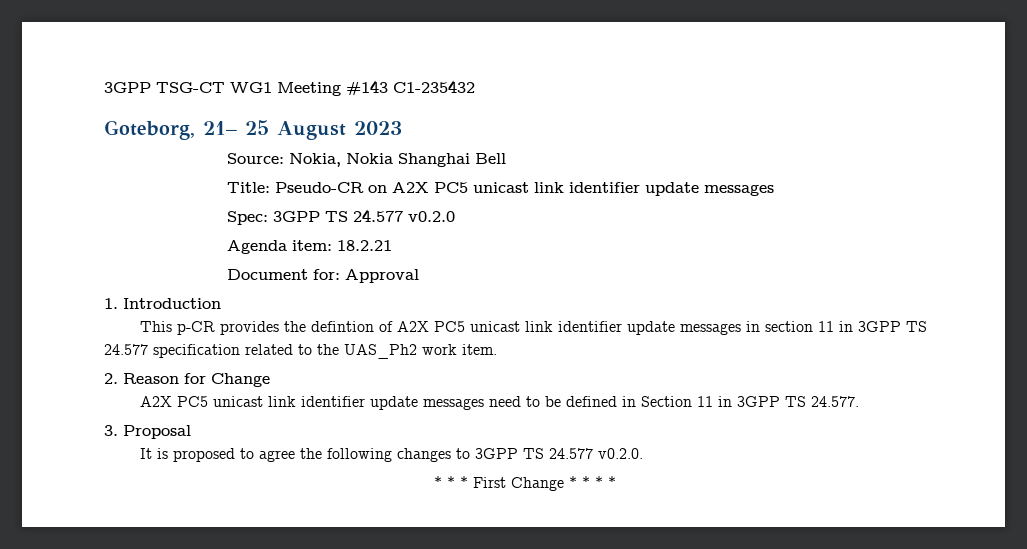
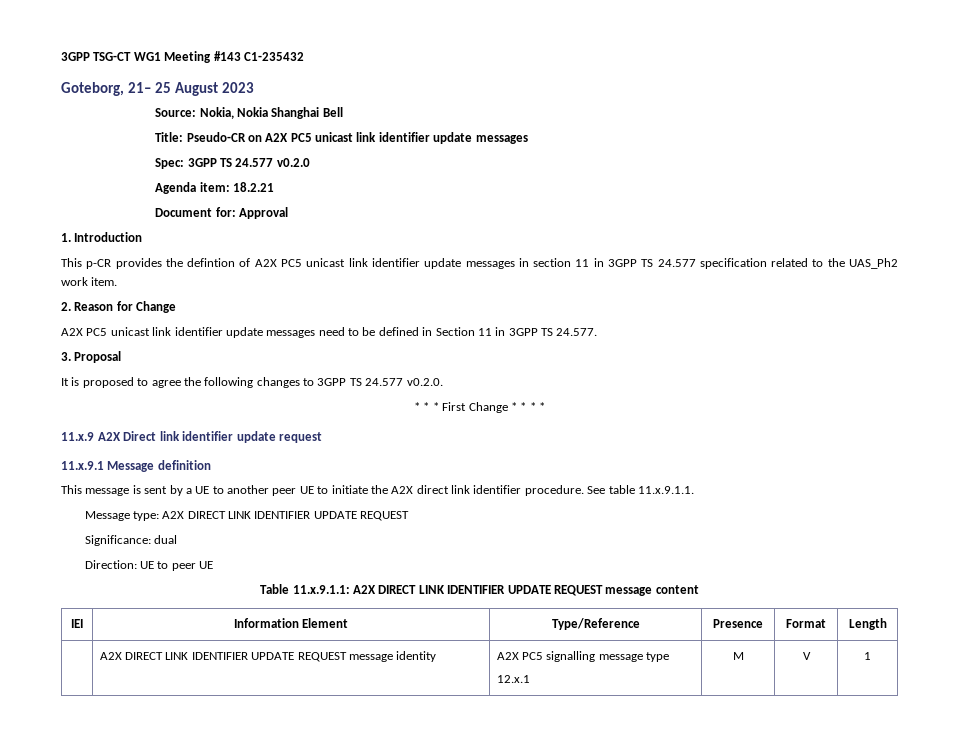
+ 11.x.9 A2X Direct link identifier update request
+ 11.x.9.1 Message definition
+ This message is sent by a UE to another peer UE to initiate the A2X direct link identifier procedure. See table 11.x.9.1.1.
+ Message type: A2X DIRECT LINK IDENTIFIER UPDATE REQUEST
+ Significance: dual
+ Direction: UE to peer UE
+ Table 11.x.9.1.1: A2X DIRECT LINK IDENTIFIER UPDATE REQUEST message content
+ IEI | Information Element | Type/Reference | Presence | Format | Length
+ | A2X DIRECT LINK IDENTIFIER UPDATE REQUEST message identity | A2X PC5 signalling message type
+ 12.x.1 | M | V | 1

